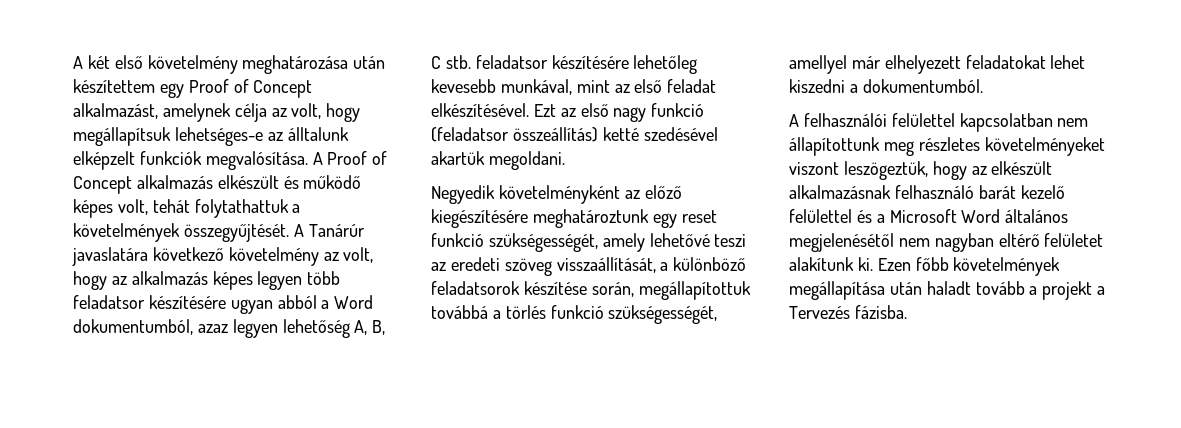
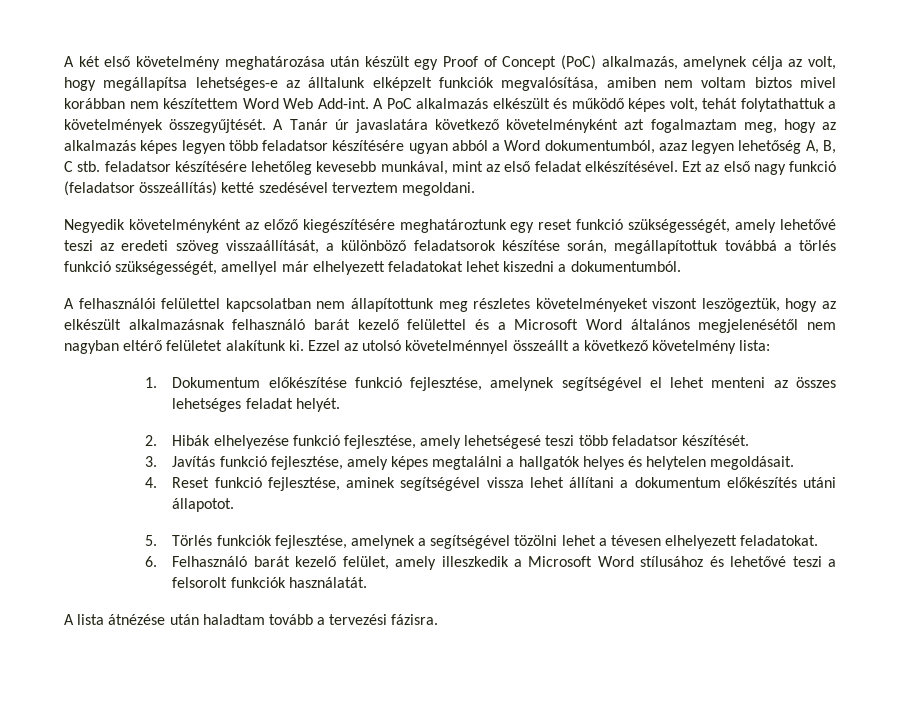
- A két első követelmény meghatározása után készítettem egy Proof of Concept alkalmazást, amelynek célja az volt, hogy megállapítsuk lehetséges-e az álltalunk elképzelt funkciók megvalósítása. A Proof of Concept alkalmazás elkészült és működő képes volt, tehát folytathattuk a követelmények összegyűjtését.
+ A két első követelmény meghatározása után készült egy Proof of Concept (PoC) alkalmazás, amelynek célja az volt, hogy megállapítsa lehetséges-e az álltalunk elképzelt funkciók megvalósítása, amiben nem voltam biztos mivel korábban nem készítettem Word Web Add-int. A PoC alkalmazás elkészült és működő képes volt, tehát folytathattuk a követelmények összegyűjtését.
- A Tanárúr javaslatára következő követelmény az volt, hogy az alkalmazás képes legyen több feladatsor készítésére ugyan abból a Word dokumentumból, azaz legyen lehetőség A, B, C stb. feladatsor készítésére lehetőleg kevesebb munkával, mint az első feladat elkészítésével.
+ A Tanár úr javaslatára következő követelményként azt fogalmaztam meg, hogy az alkalmazás képes legyen több feladatsor készítésére ugyan abból a Word dokumentumból, azaz legyen lehetőség A, B, C stb. feladatsor készítésére lehetőleg kevesebb munkával, mint az első feladat elkészítésével.
- Ezt az első nagy funkció (feladatsor összeállítás) ketté szedésével akartük megoldani.
+ Ezt az első nagy funkció (feladatsor összeállítás) ketté szedésével terveztem megoldani.
- Ezen főbb követelmények megállapítása után haladt tovább a projekt a Tervezés fázisba.
+ Ezzel az utolsó követelménnyel összeállt a következő követelmény lista:
+ 1. Dokumentum előkészítése funkció fejlesztése, amelynek segítségével el lehet menteni az összes lehetséges feladat helyét.
+ 2. Hibák elhelyezése funkció fejlesztése, amely lehetségesé teszi több feladatsor készítését.
+ 3. Javítás funkció fejlesztése, amely képes megtalálni a hallgatók helyes és helytelen megoldásait.
+ 4. Reset funkció fejlesztése, aminek segítségével vissza lehet állítani a dokumentum előkészítés utáni állapotot.
+ 5. Törlés funkciók fejlesztése, amelynek a segítségével tözölni lehet a tévesen elhelyezett feladatokat.
+ 6. Felhasználó barát kezelő felület, amely illeszkedik a Microsoft Word stílusához és lehetővé teszi a felsorolt funkciók használatát.
+ A lista átnézése után haladtam tovább a tervezési fázisra.

